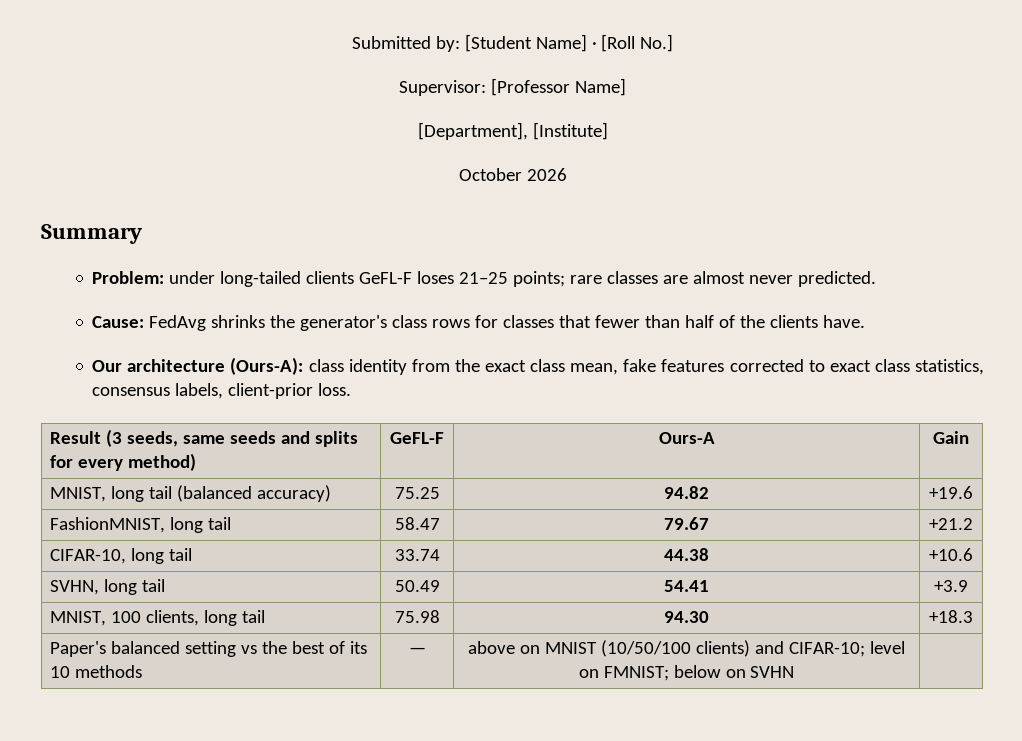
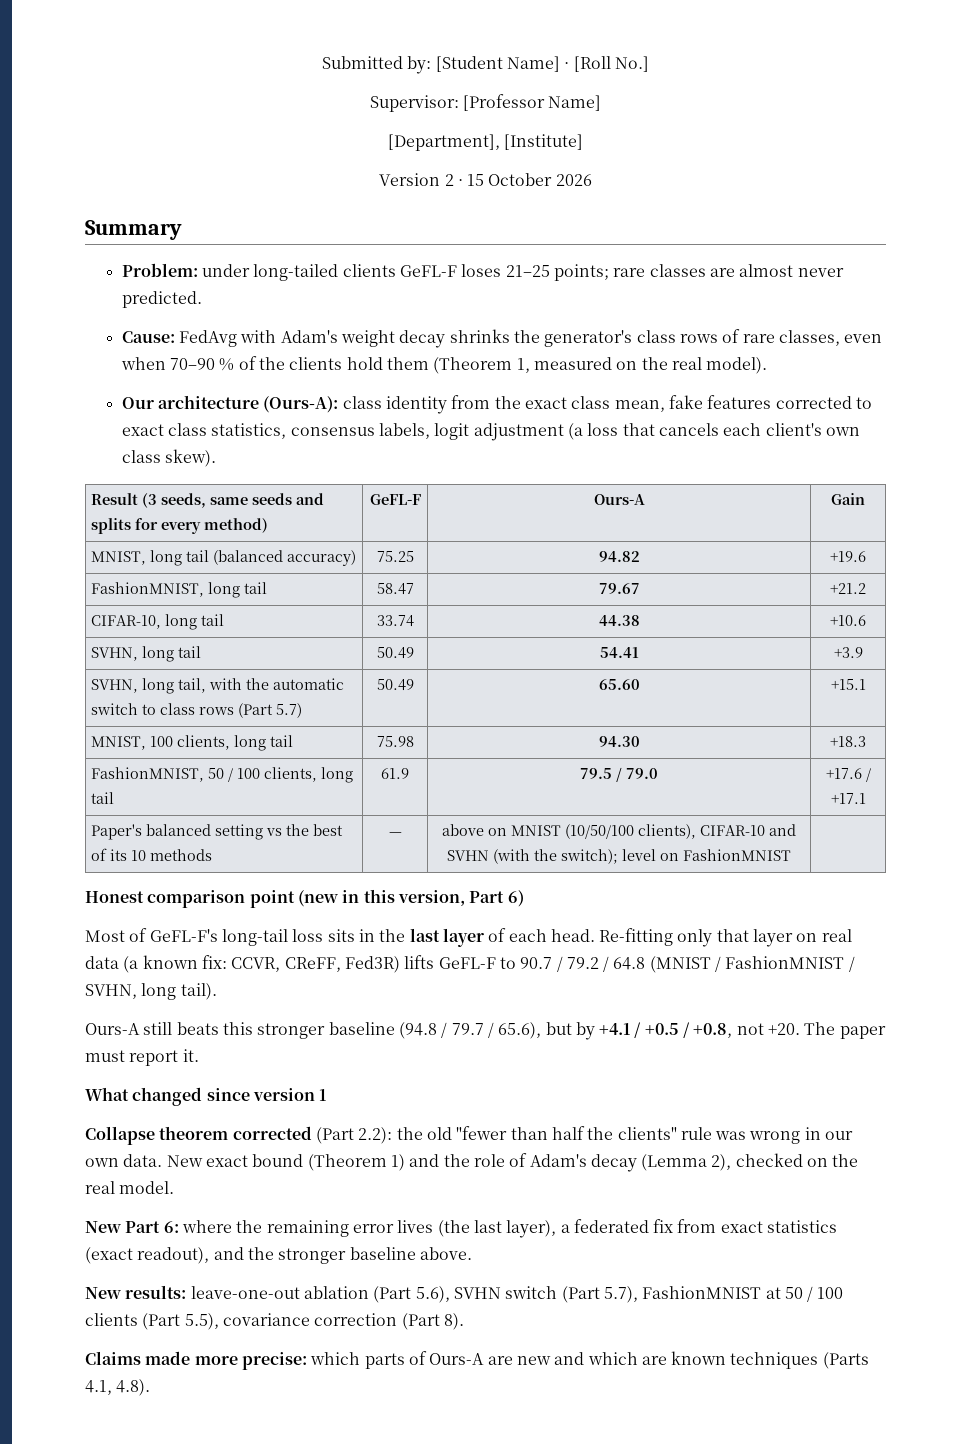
- October 2026
+ Version 2 · 15 October 2026
- Cause: FedAvg shrinks the generator's class rows for classes that fewer than half of the clients have.
+ Cause: FedAvg with Adam's weight decay shrinks the generator's class rows of rare classes, even when 70–90 % of the clients hold them (Theorem 1, measured on the real model).
- Our architecture (Ours-A): class identity from the exact class mean, fake features corrected to exact class statistics, consensus labels, client-prior loss.
+ Our architecture (Ours-A): class identity from the exact class mean, fake features corrected to exact class statistics, consensus labels, logit adjustment (a loss that cancels each client's own class skew).
+ SVHN, long tail, with the automatic switch to class rows (Part 5.7) | 50.49 | 65.60 | +15.1
+ FashionMNIST, 50 / 100 clients, long tail | 61.9 | 79.5 / 79.0 | +17.6 / +17.1
- Paper's balanced setting vs the best of its 10 methods | — | above on MNIST (10/50/100 clients) and CIFAR-10; level on FMNIST; below on SVHN |
+ Paper's balanced setting vs the best of its 10 methods | — | above on MNIST (10/50/100 clients), CIFAR-10 and SVHN (with the switch); level on FashionMNIST |
+ Honest comparison point (new in this version, Part 6)
+ Most of GeFL-F's long-tail loss sits in the last layer of each head. Re-fitting only that layer on real data (a known fix: CCVR, CReFF, Fed3R) lifts GeFL-F to 90.7 / 79.2 / 64.8 (MNIST / FashionMNIST / SVHN, long tail).
+ Ours-A still beats this stronger baseline (94.8 / 79.7 / 65.6), but by +4.1 / +0.5 / +0.8, not +20. The paper must report it.
+ What changed since version 1
+ Collapse theorem corrected (Part 2.2): the old "fewer than half the clients" rule was wrong in our own data. New exact bound (Theorem 1) and the role of Adam's decay (Lemma 2), checked on the real model.
+ New Part 6: where the remaining error lives (the last layer), a federated fix from exact statistics (exact readout), and the stronger baseline above.
+ New results: leave-one-out ablation (Part 5.6), SVHN switch (Part 5.7), FashionMNIST at 50 / 100 clients (Part 5.5), covariance correction (Part 8).
+ Claims made more precise: which parts of Ours-A are new and which are known techniques (Parts 4.1, 4.8).

